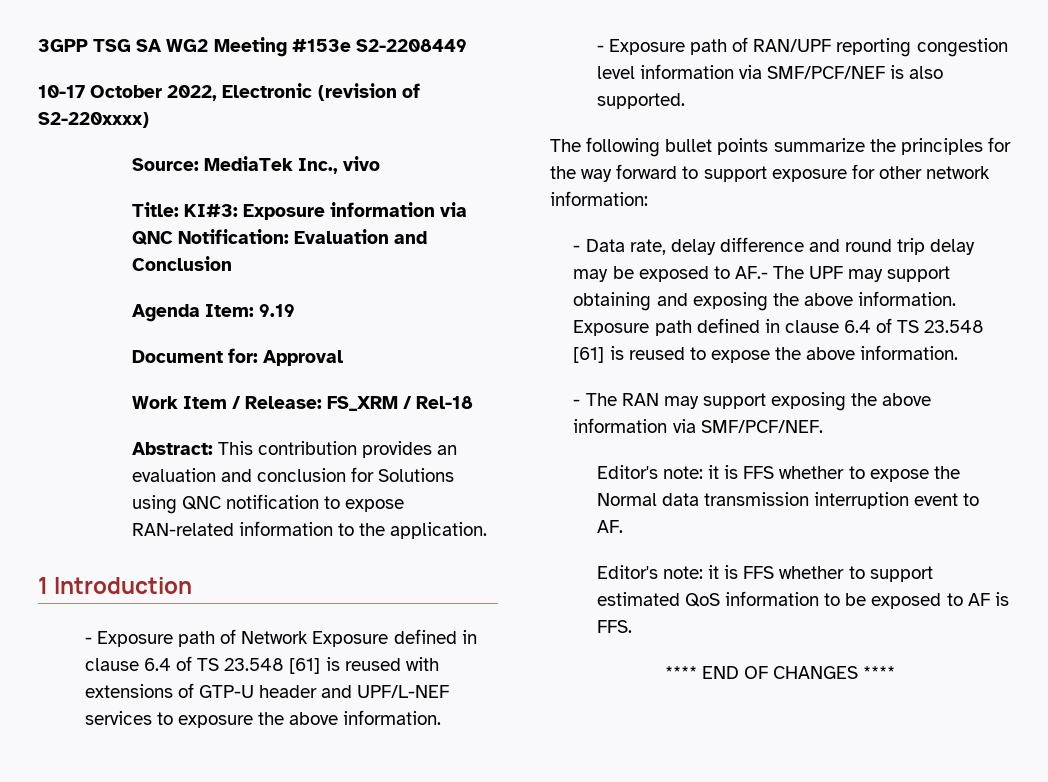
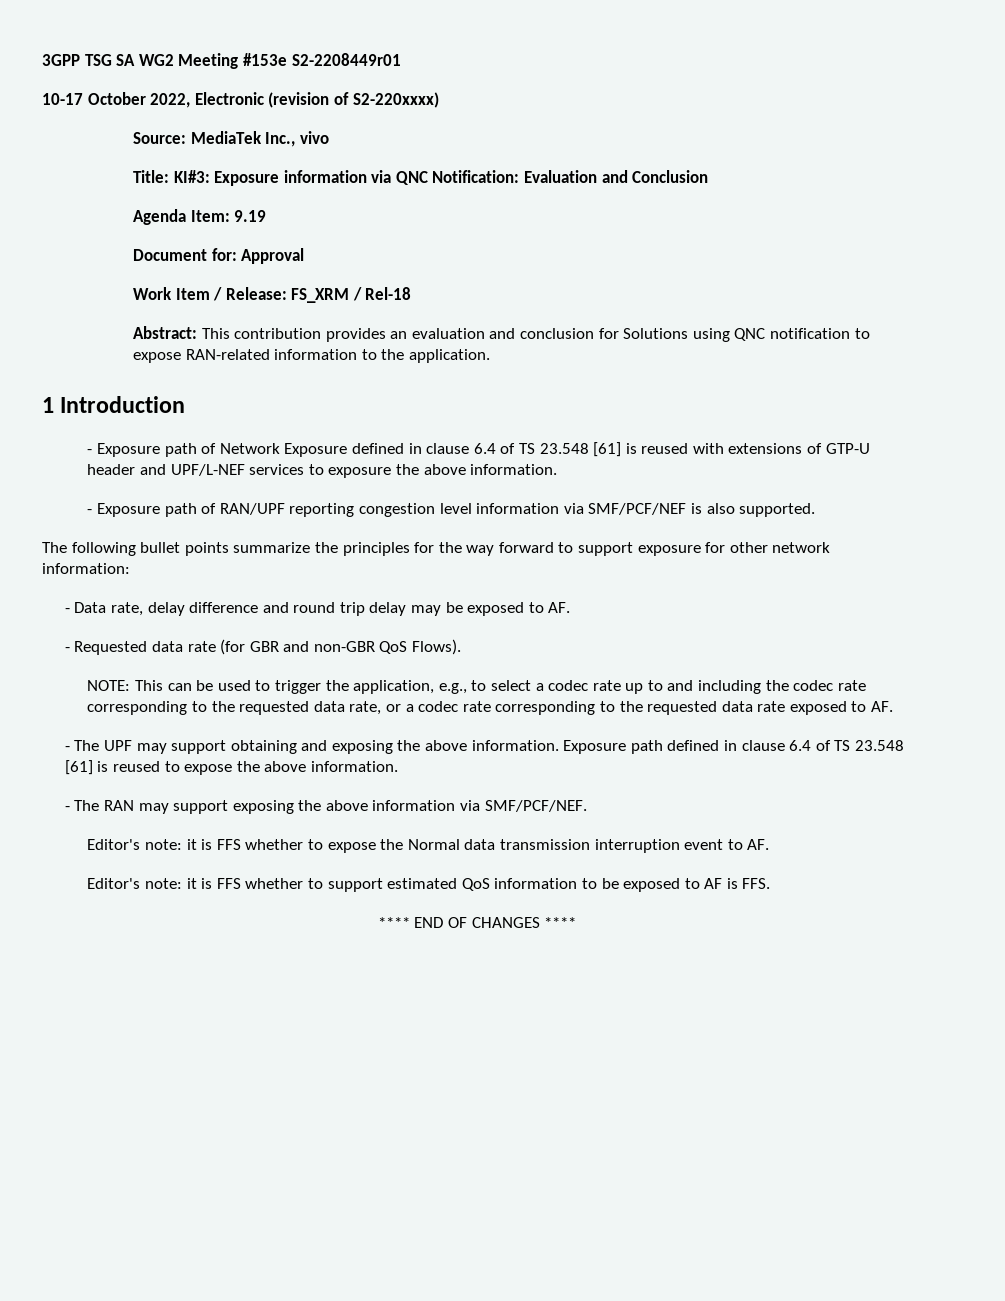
- 3GPP TSG SA WG2 Meeting #153e S2-2208449
+ 3GPP TSG SA WG2 Meeting #153e S2-2208449r01
- - Data rate, delay difference and round trip delay may be exposed to AF.- The UPF may support obtaining and exposing the above information.
+ - Data rate, delay difference and round trip delay may be exposed to AF.
+ - Requested data rate (for GBR and non-GBR QoS Flows).
+ NOTE: This can be used to trigger the application, e.g., to select a codec rate up to and including the codec rate corresponding to the requested data rate, or a codec rate corresponding to the requested data rate exposed to AF.
+ - The UPF may support obtaining and exposing the above information.

